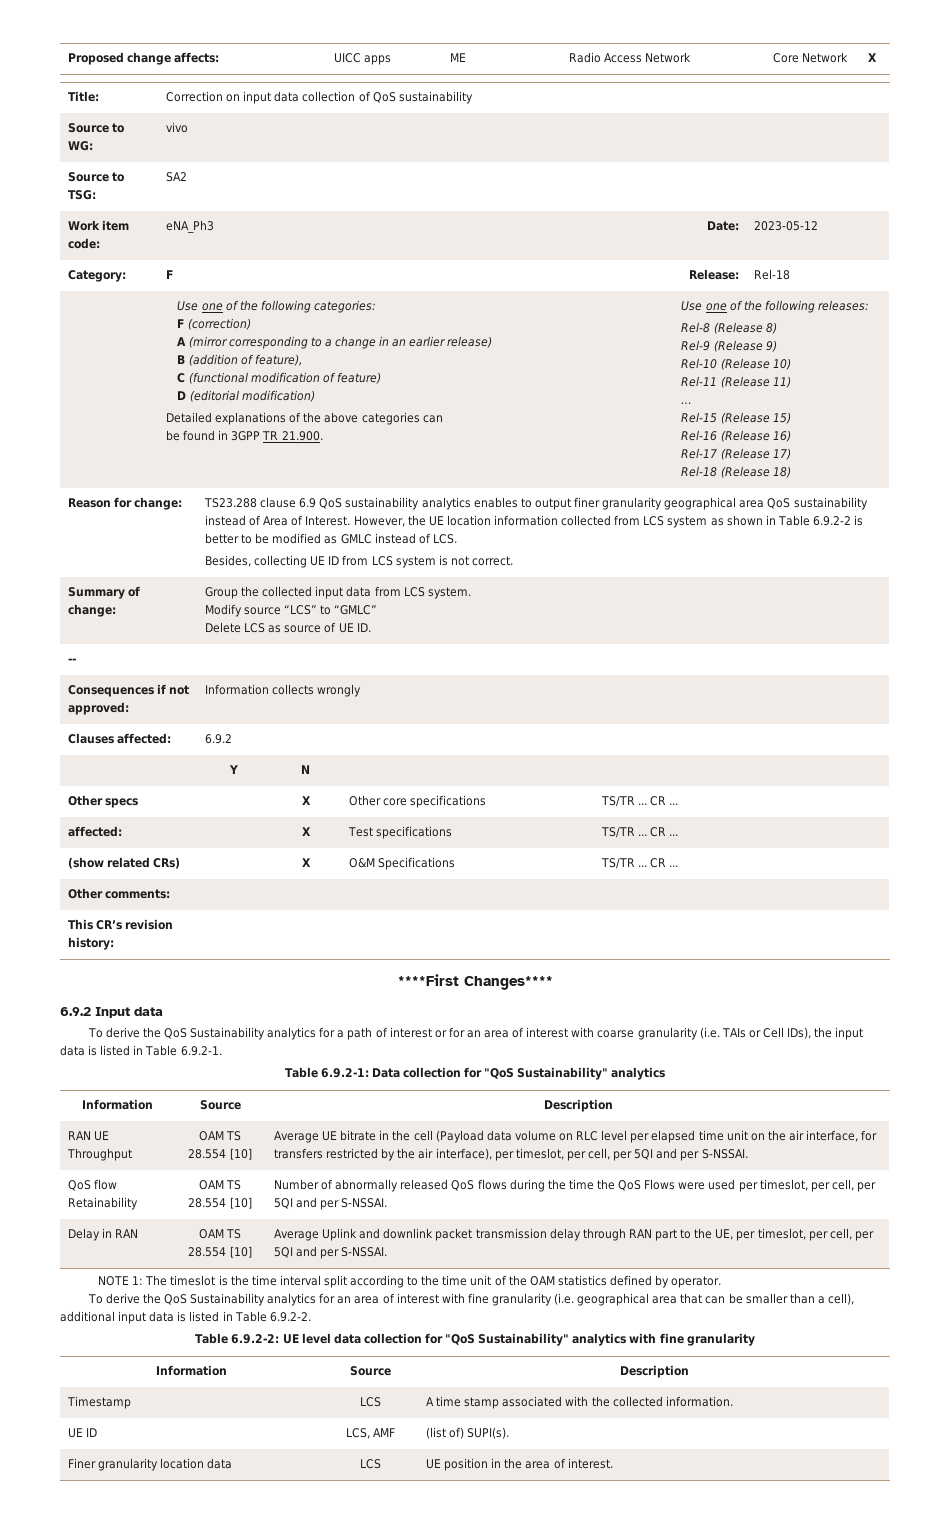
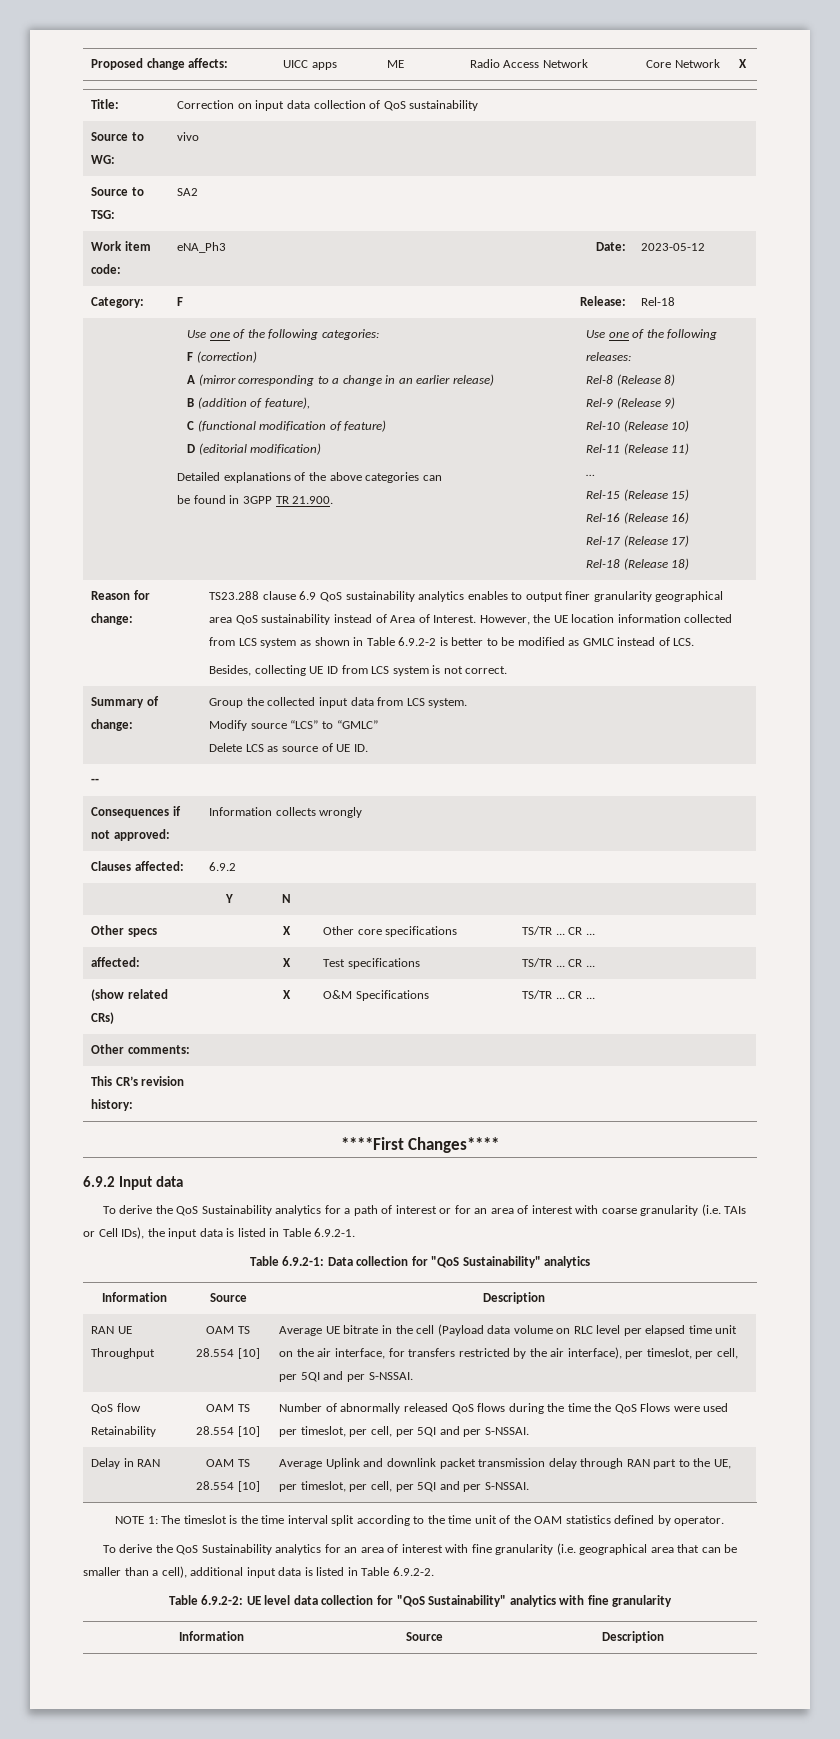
- Timestamp | LCS | A time stamp associated with the collected information.
- UE ID | LCS, AMF | (list of) SUPI(s).
- Finer granularity location data | LCS | UE position in the area of interest.

